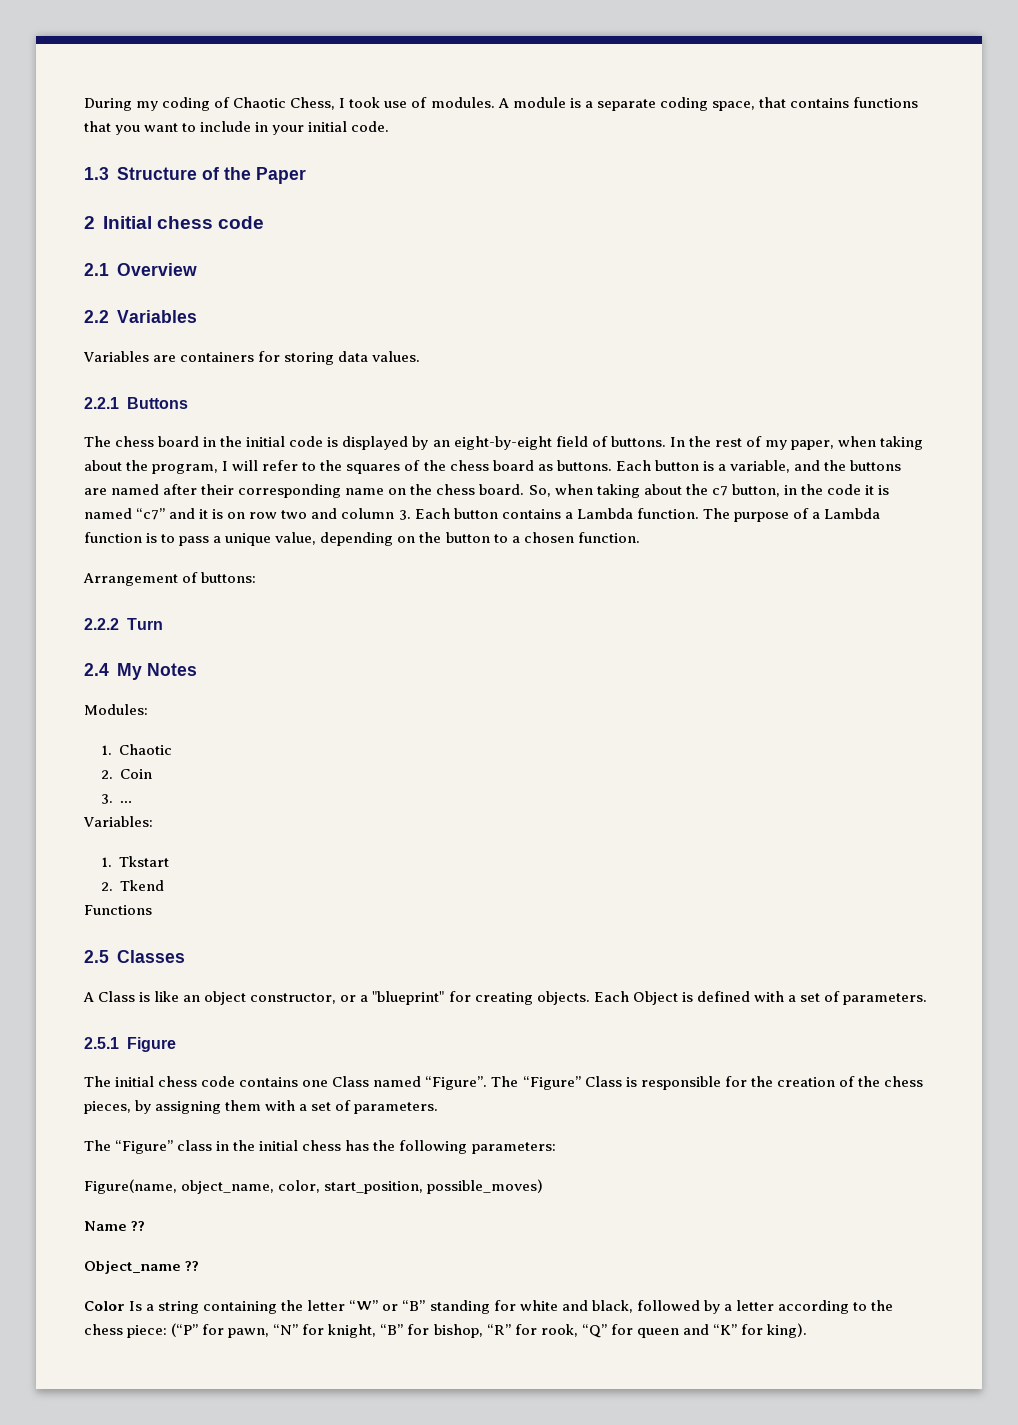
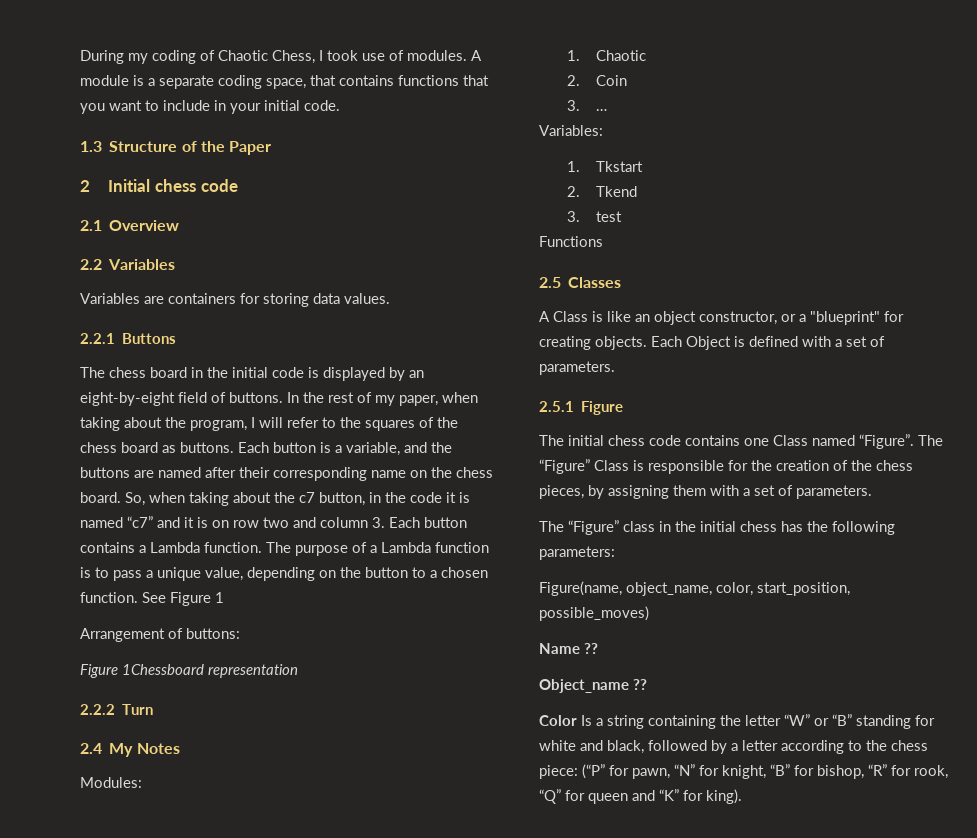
+ See Figure 1
+ Figure 1Chessboard representation
+ 3. test

